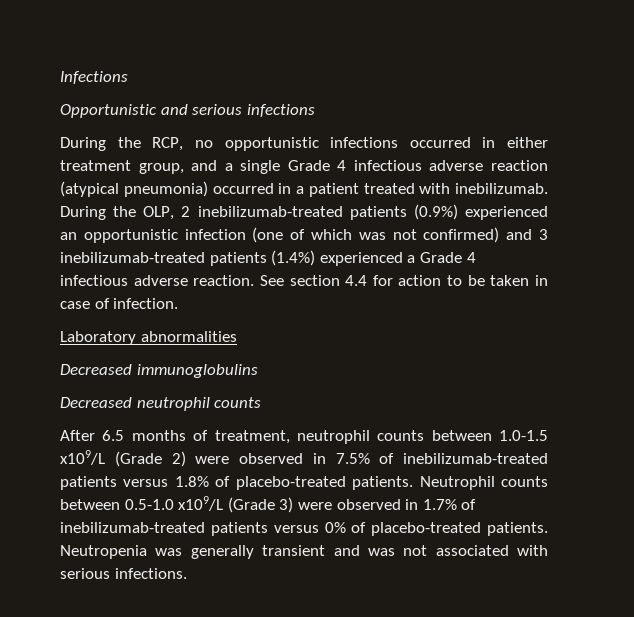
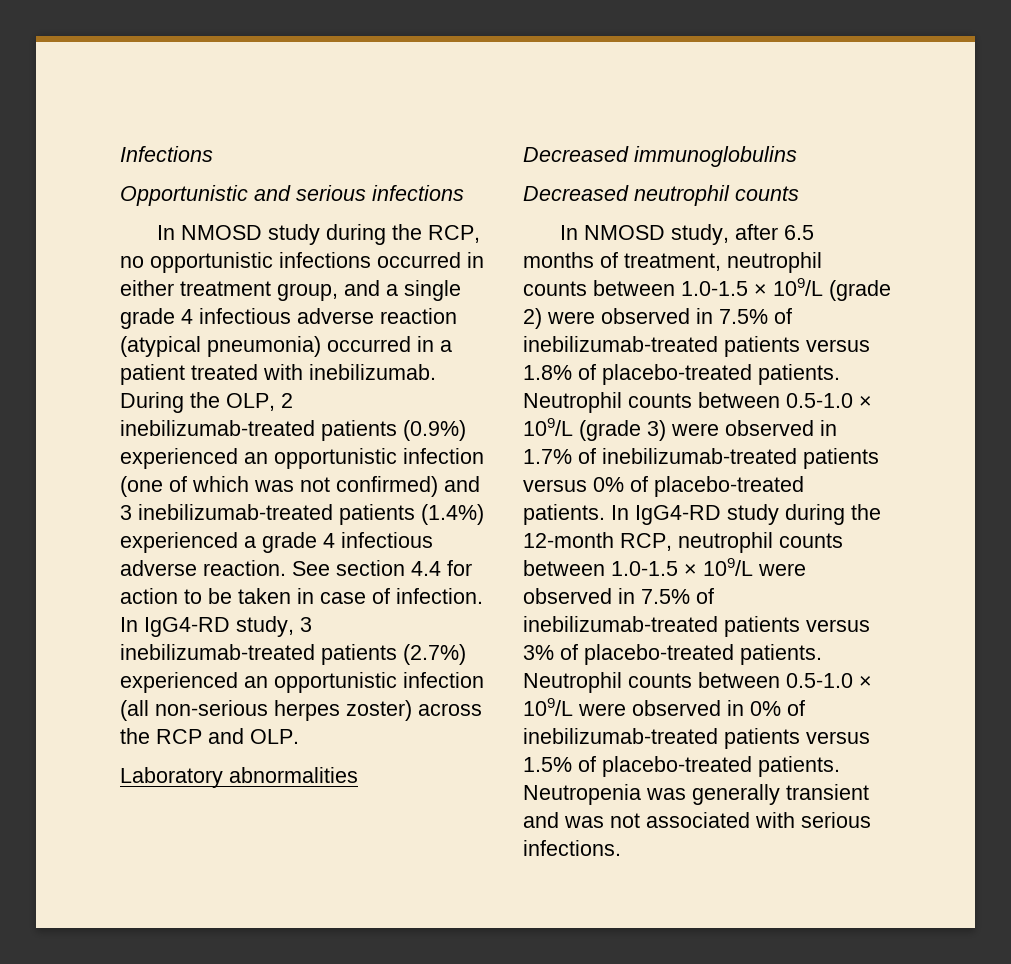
- During the RCP, no opportunistic infections occurred in either treatment group, and a single Grade 4 infectious adverse reaction (atypical pneumonia) occurred in a patient treated with inebilizumab.
+ In NMOSD study during the RCP, no opportunistic infections occurred in either treatment group, and a single grade 4 infectious adverse reaction (atypical pneumonia) occurred in a patient treated with inebilizumab.
- During the OLP, 2 inebilizumab-treated patients (0.9%) experienced an opportunistic infection (one of which was not confirmed) and 3 inebilizumab-treated patients (1.4%) experienced a Grade 4 infectious adverse reaction.
+ During the OLP, 2 inebilizumab-treated patients (0.9%) experienced an opportunistic infection (one of which was not confirmed) and 3 inebilizumab-treated patients (1.4%) experienced a grade 4 infectious adverse reaction.
+ In IgG4-RD study, 3 inebilizumab-treated patients (2.7%) experienced an opportunistic infection (all non-serious herpes zoster) across the RCP and OLP.
- After 6.5 months of treatment, neutrophil counts between 1.0-1.5 x109/L (Grade 2) were observed in 7.5% of inebilizumab-treated patients versus 1.8% of placebo-treated patients.
+ In NMOSD study, after 6.5 months of treatment, neutrophil counts between 1.0-1.5 × 109/L (grade 2) were observed in 7.5% of inebilizumab-treated patients versus 1.8% of placebo-treated patients.
- Neutrophil counts between 0.5-1.0 x109/L (Grade 3) were observed in 1.7% of inebilizumab-treated patients versus 0% of placebo-treated patients.
+ Neutrophil counts between 0.5-1.0 × 109/L (grade 3) were observed in 1.7% of inebilizumab-treated patients versus 0% of placebo-treated patients.
+ In IgG4-RD study during the 12-month RCP, neutrophil counts between 1.0-1.5 × 109/L were observed in 7.5% of inebilizumab-treated patients versus 3% of placebo-treated patients. Neutrophil counts between 0.5-1.0 × 109/L were observed in 0% of inebilizumab-treated patients versus 1.5% of placebo-treated patients.

